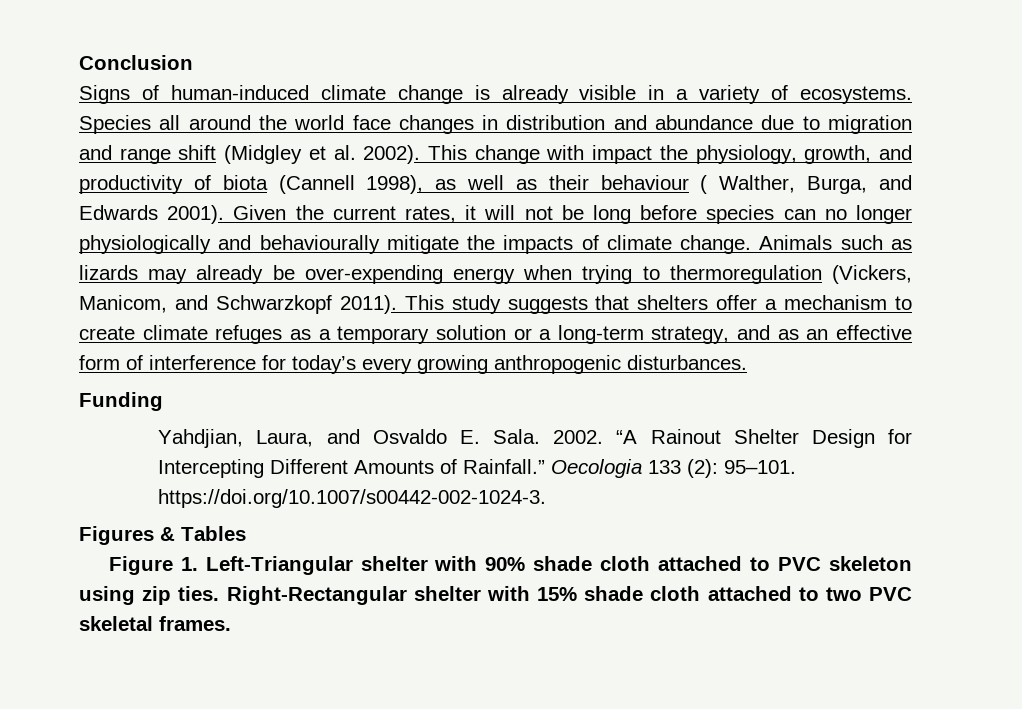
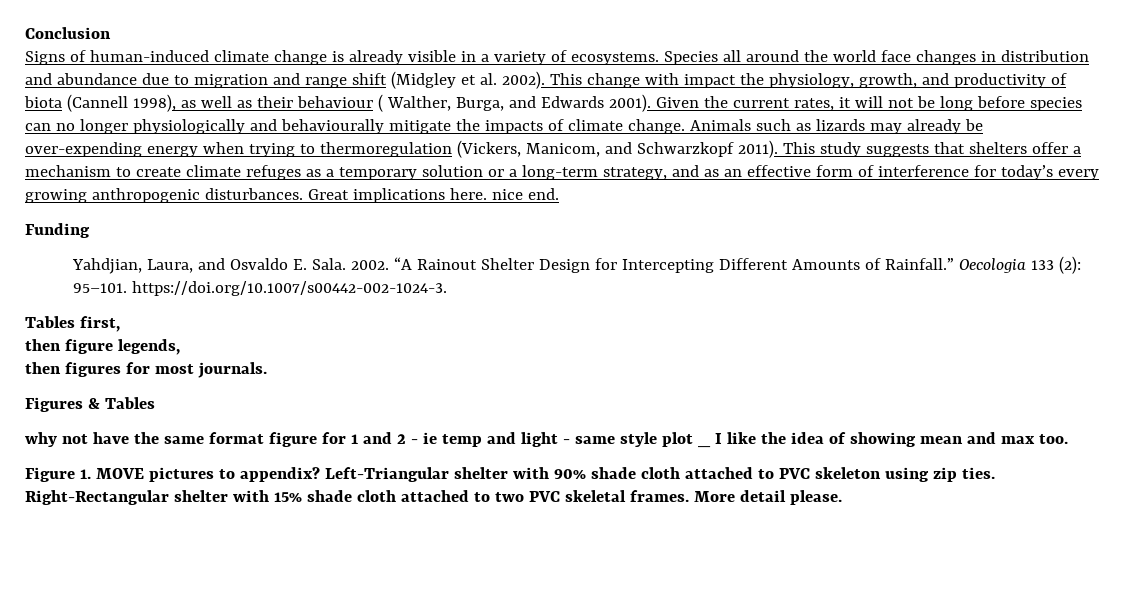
+ Great implications here. nice end.
+ Tables first,
+ then figure legends,
+ then figures for most journals.
  Figures & Tables
- Figure 1. Left-Triangular shelter with 90% shade cloth attached to PVC skeleton using zip ties.
+ why not have the same format figure for 1 and 2 - ie temp and light - same style plot _ I like the idea of showing mean and max too.
+ Figure 1. MOVE pictures to appendix? Left-Triangular shelter with 90% shade cloth attached to PVC skeleton using zip ties.
+ More detail please.

